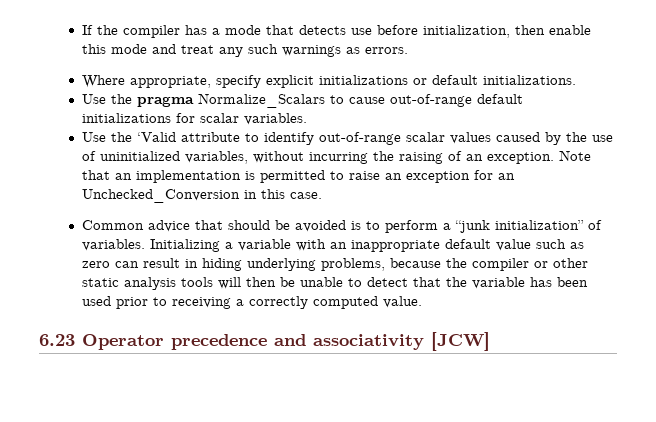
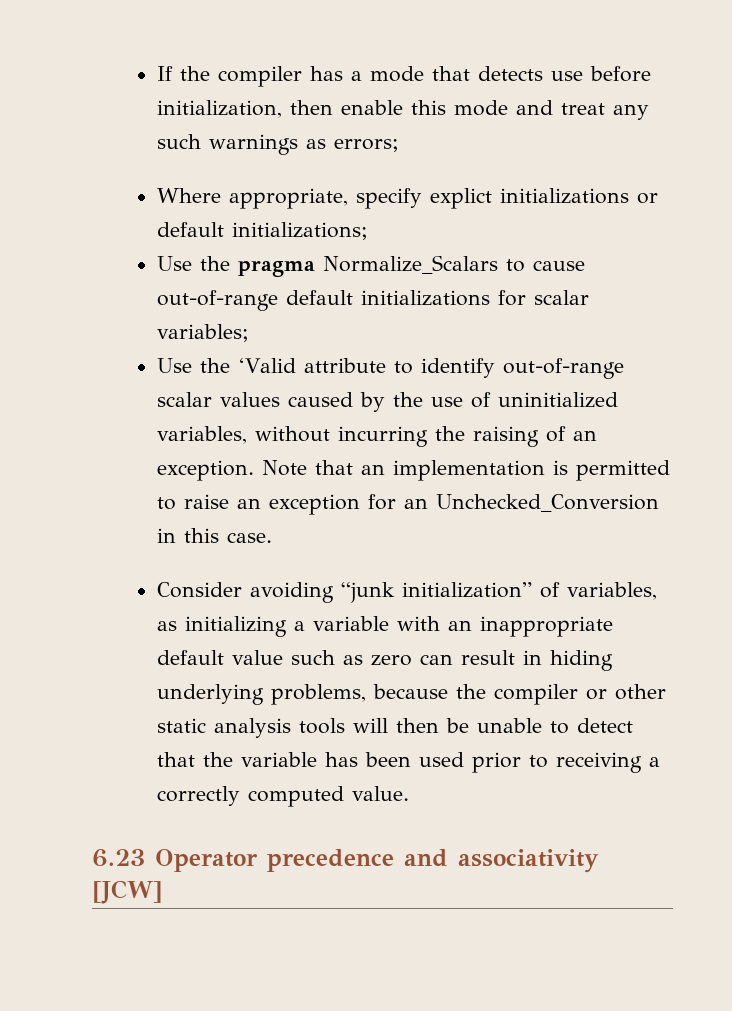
- If the compiler has a mode that detects use before initialization, then enable this mode and treat any such warnings as errors.
+ If the compiler has a mode that detects use before initialization, then enable this mode and treat any such warnings as errors;
- Where appropriate, specify explicit initializations or default initializations.
+ Where appropriate, specify explict initializations or default initializations;
- Use the pragma Normalize_Scalars to cause out-of-range default initializations for scalar variables.
+ Use the pragma Normalize_Scalars to cause out-of-range default initializations for scalar variables;
- Common advice that should be avoided is to perform a “junk initialization” of variables. Initializing a variable with an inappropriate default value such as zero can result in hiding underlying problems, because the compiler or other static analysis tools will then be unable to detect that the variable has been used prior to receiving a correctly computed value.
+ Consider avoiding “junk initialization” of variables, as initializing a variable with an inappropriate default value such as zero can result in hiding underlying problems, because the compiler or other static analysis tools will then be unable to detect that the variable has been used prior to receiving a correctly computed value.

